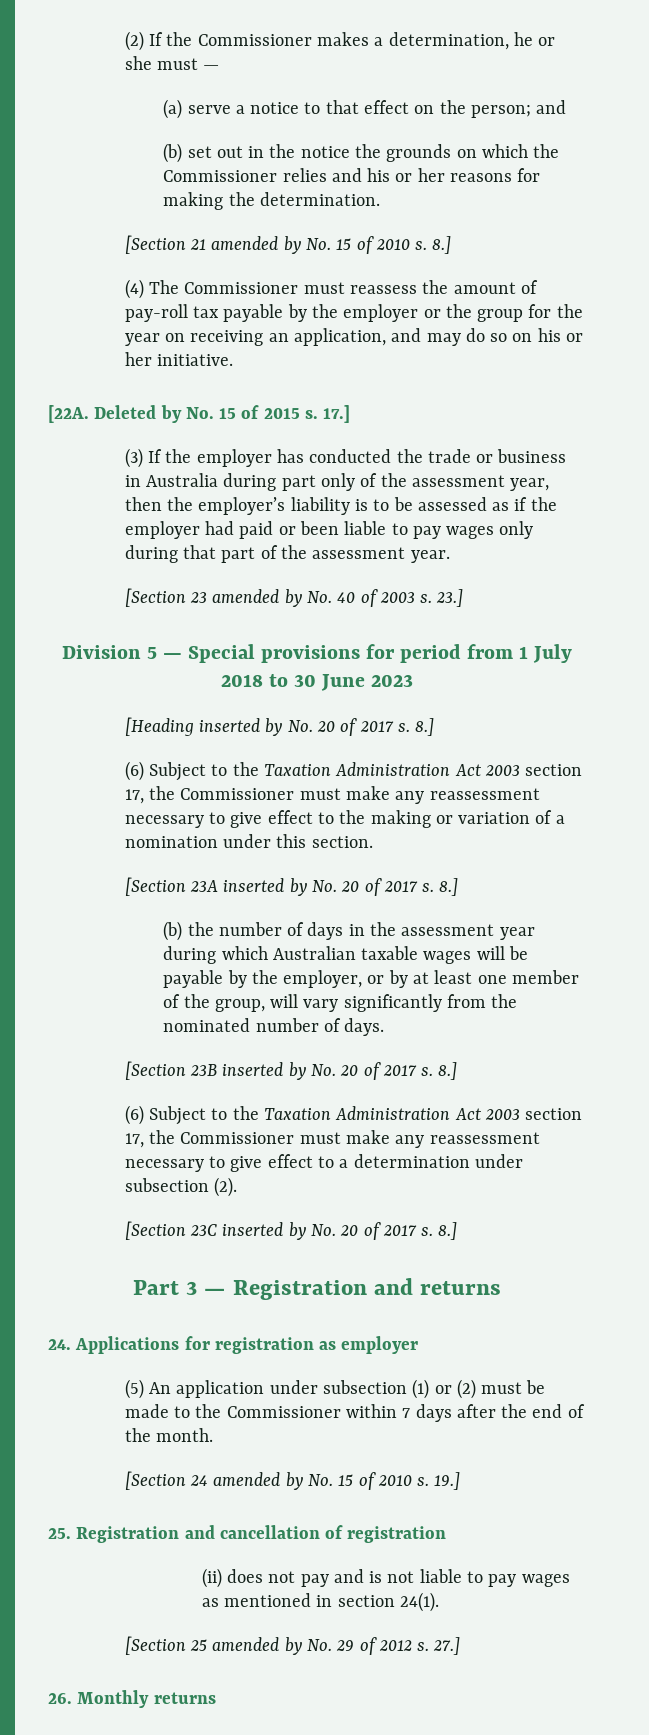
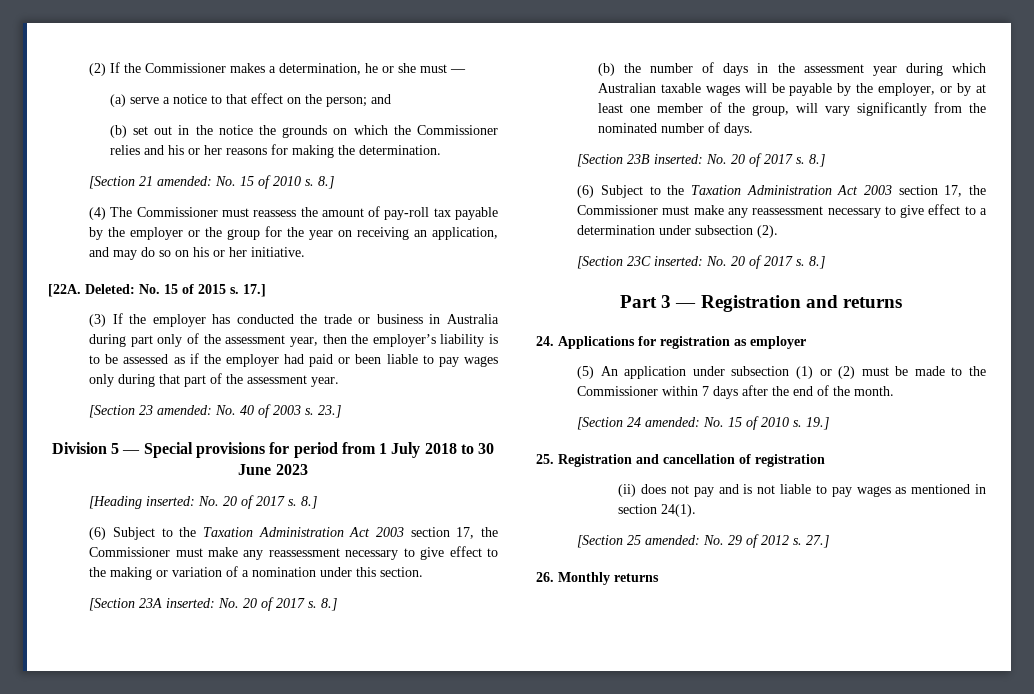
- [Section 21 amended by No. 15 of 2010 s.
+ [Section 21 amended: No. 15 of 2010 s.
- Deleted by No. 15 of 2015 s.
+ Deleted: No. 15 of 2015 s.
- [Section 23 amended by No. 40 of 2003 s.
+ [Section 23 amended: No. 40 of 2003 s.
- [Heading inserted by No. 20 of 2017 s.
+ [Heading inserted: No. 20 of 2017 s.
- [Section 23A inserted by No. 20 of 2017 s.
+ [Section 23A inserted: No. 20 of 2017 s.
- [Section 23B inserted by No. 20 of 2017 s.
+ [Section 23B inserted: No. 20 of 2017 s.
- [Section 23C inserted by No. 20 of 2017 s.
+ [Section 23C inserted: No. 20 of 2017 s.
- [Section 24 amended by No. 15 of 2010 s.
+ [Section 24 amended: No. 15 of 2010 s.
- [Section 25 amended by No. 29 of 2012 s.
+ [Section 25 amended: No. 29 of 2012 s.

